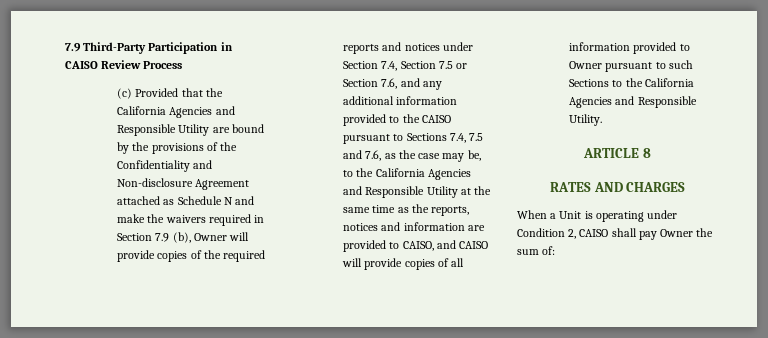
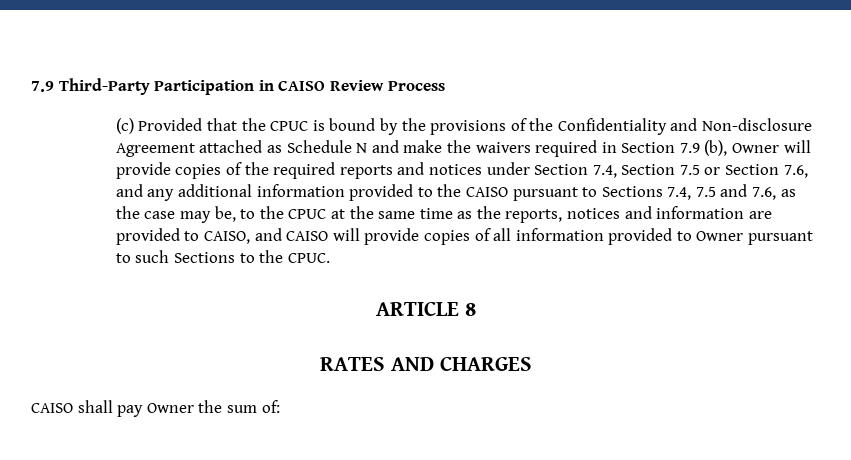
- (c) Provided that the California Agencies and Responsible Utility are bound by the provisions of the Confidentiality and Non-disclosure Agreement attached as Schedule N and make the waivers required in Section 7.9 (b), Owner will provide copies of the required reports and notices under Section 7.4, Section 7.5 or Section 7.6, and any additional information provided to the CAISO pursuant to Sections 7.4, 7.5 and 7.6, as the case may be, to the California Agencies and Responsible Utility at the same time as the reports, notices and information are provided to CAISO, and CAISO will provide copies of all information provided to Owner pursuant to such Sections to the California Agencies and Responsible Utility.
+ (c) Provided that the CPUC is bound by the provisions of the Confidentiality and Non-disclosure Agreement attached as Schedule N and make the waivers required in Section 7.9 (b), Owner will provide copies of the required reports and notices under Section 7.4, Section 7.5 or Section 7.6, and any additional information provided to the CAISO pursuant to Sections 7.4, 7.5 and 7.6, as the case may be, to the CPUC at the same time as the reports, notices and information are provided to CAISO, and CAISO will provide copies of all information provided to Owner pursuant to such Sections to the CPUC.
- When a Unit is operating under Condition 2, CAISO shall pay Owner the sum of:
+ CAISO shall pay Owner the sum of:

